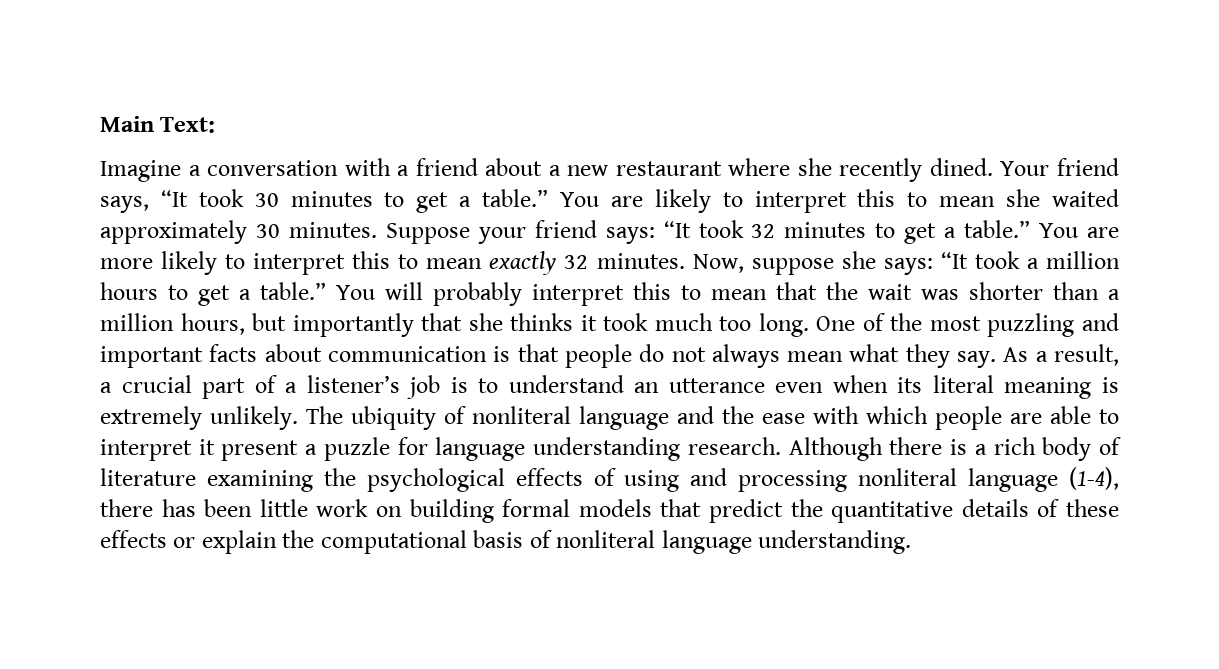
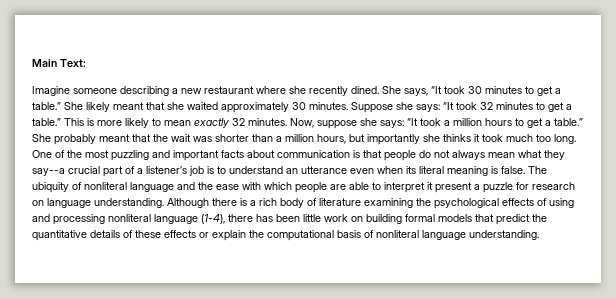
- Imagine a conversation with a friend about a new restaurant where she recently dined.
+ Imagine someone describing a new restaurant where she recently dined.
- Your friend says, “It took 30 minutes to get a table.”
+ She says, “It took 30 minutes to get a table.”
- You are likely to interpret this to mean she waited approximately 30 minutes.
+ She likely meant that she waited approximately 30 minutes.
- Suppose your friend says: “It took 32 minutes to get a table.”
+ Suppose she says: “It took 32 minutes to get a table.”
- You are more likely to interpret this to mean exactly 32 minutes.
+ This is more likely to mean exactly 32 minutes.
- You will probably interpret this to mean that the wait was shorter than a million hours, but importantly that she thinks it took much too long.
+ She probably meant that the wait was shorter than a million hours, but importantly she thinks it took much too long.
- One of the most puzzling and important facts about communication is that people do not always mean what they say. As a result, a crucial part of a listener’s job is to understand an utterance even when its literal meaning is extremely unlikely.
+ One of the most puzzling and important facts about communication is that people do not always mean what they say--a crucial part of a listener’s job is to understand an utterance even when its literal meaning is false.
- The ubiquity of nonliteral language and the ease with which people are able to interpret it present a puzzle for language understanding research.
+ The ubiquity of nonliteral language and the ease with which people are able to interpret it present a puzzle for research on language understanding.

